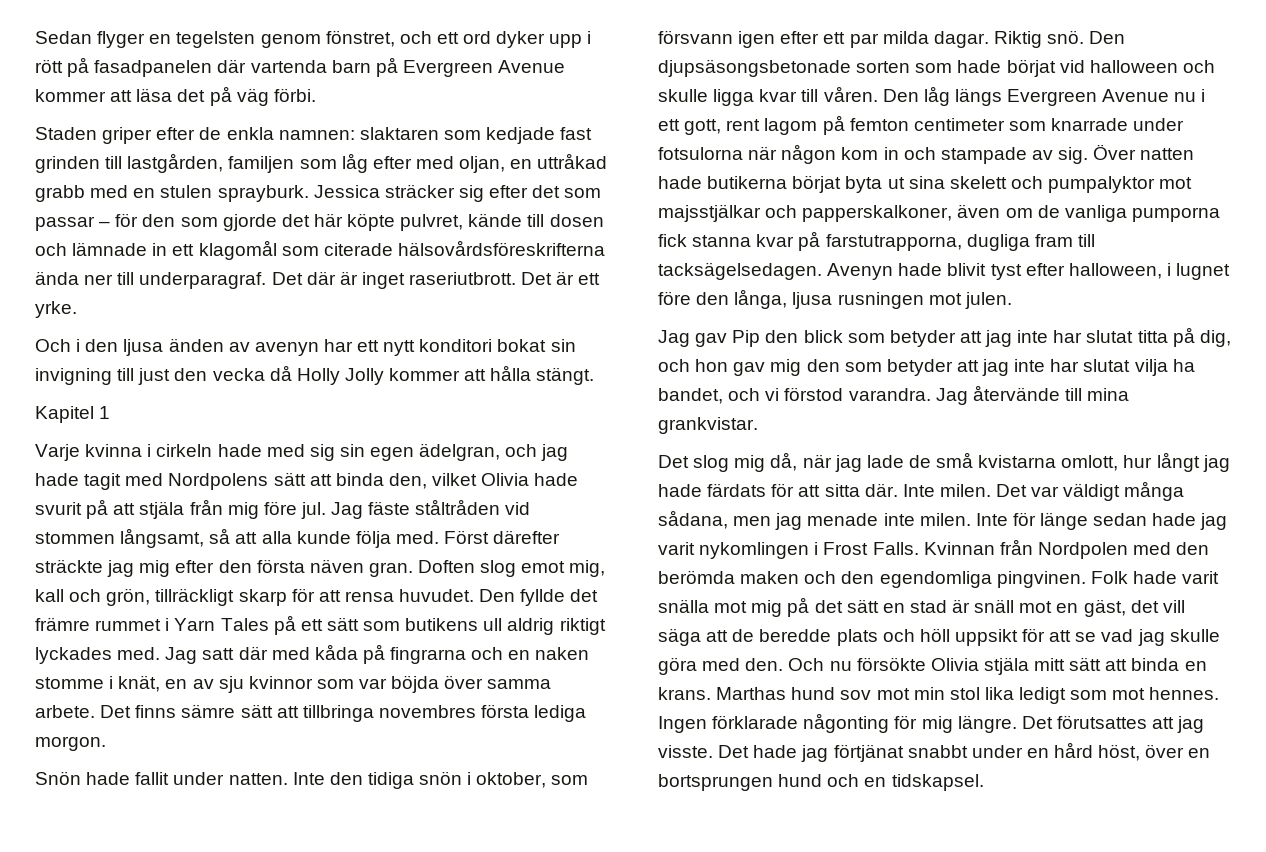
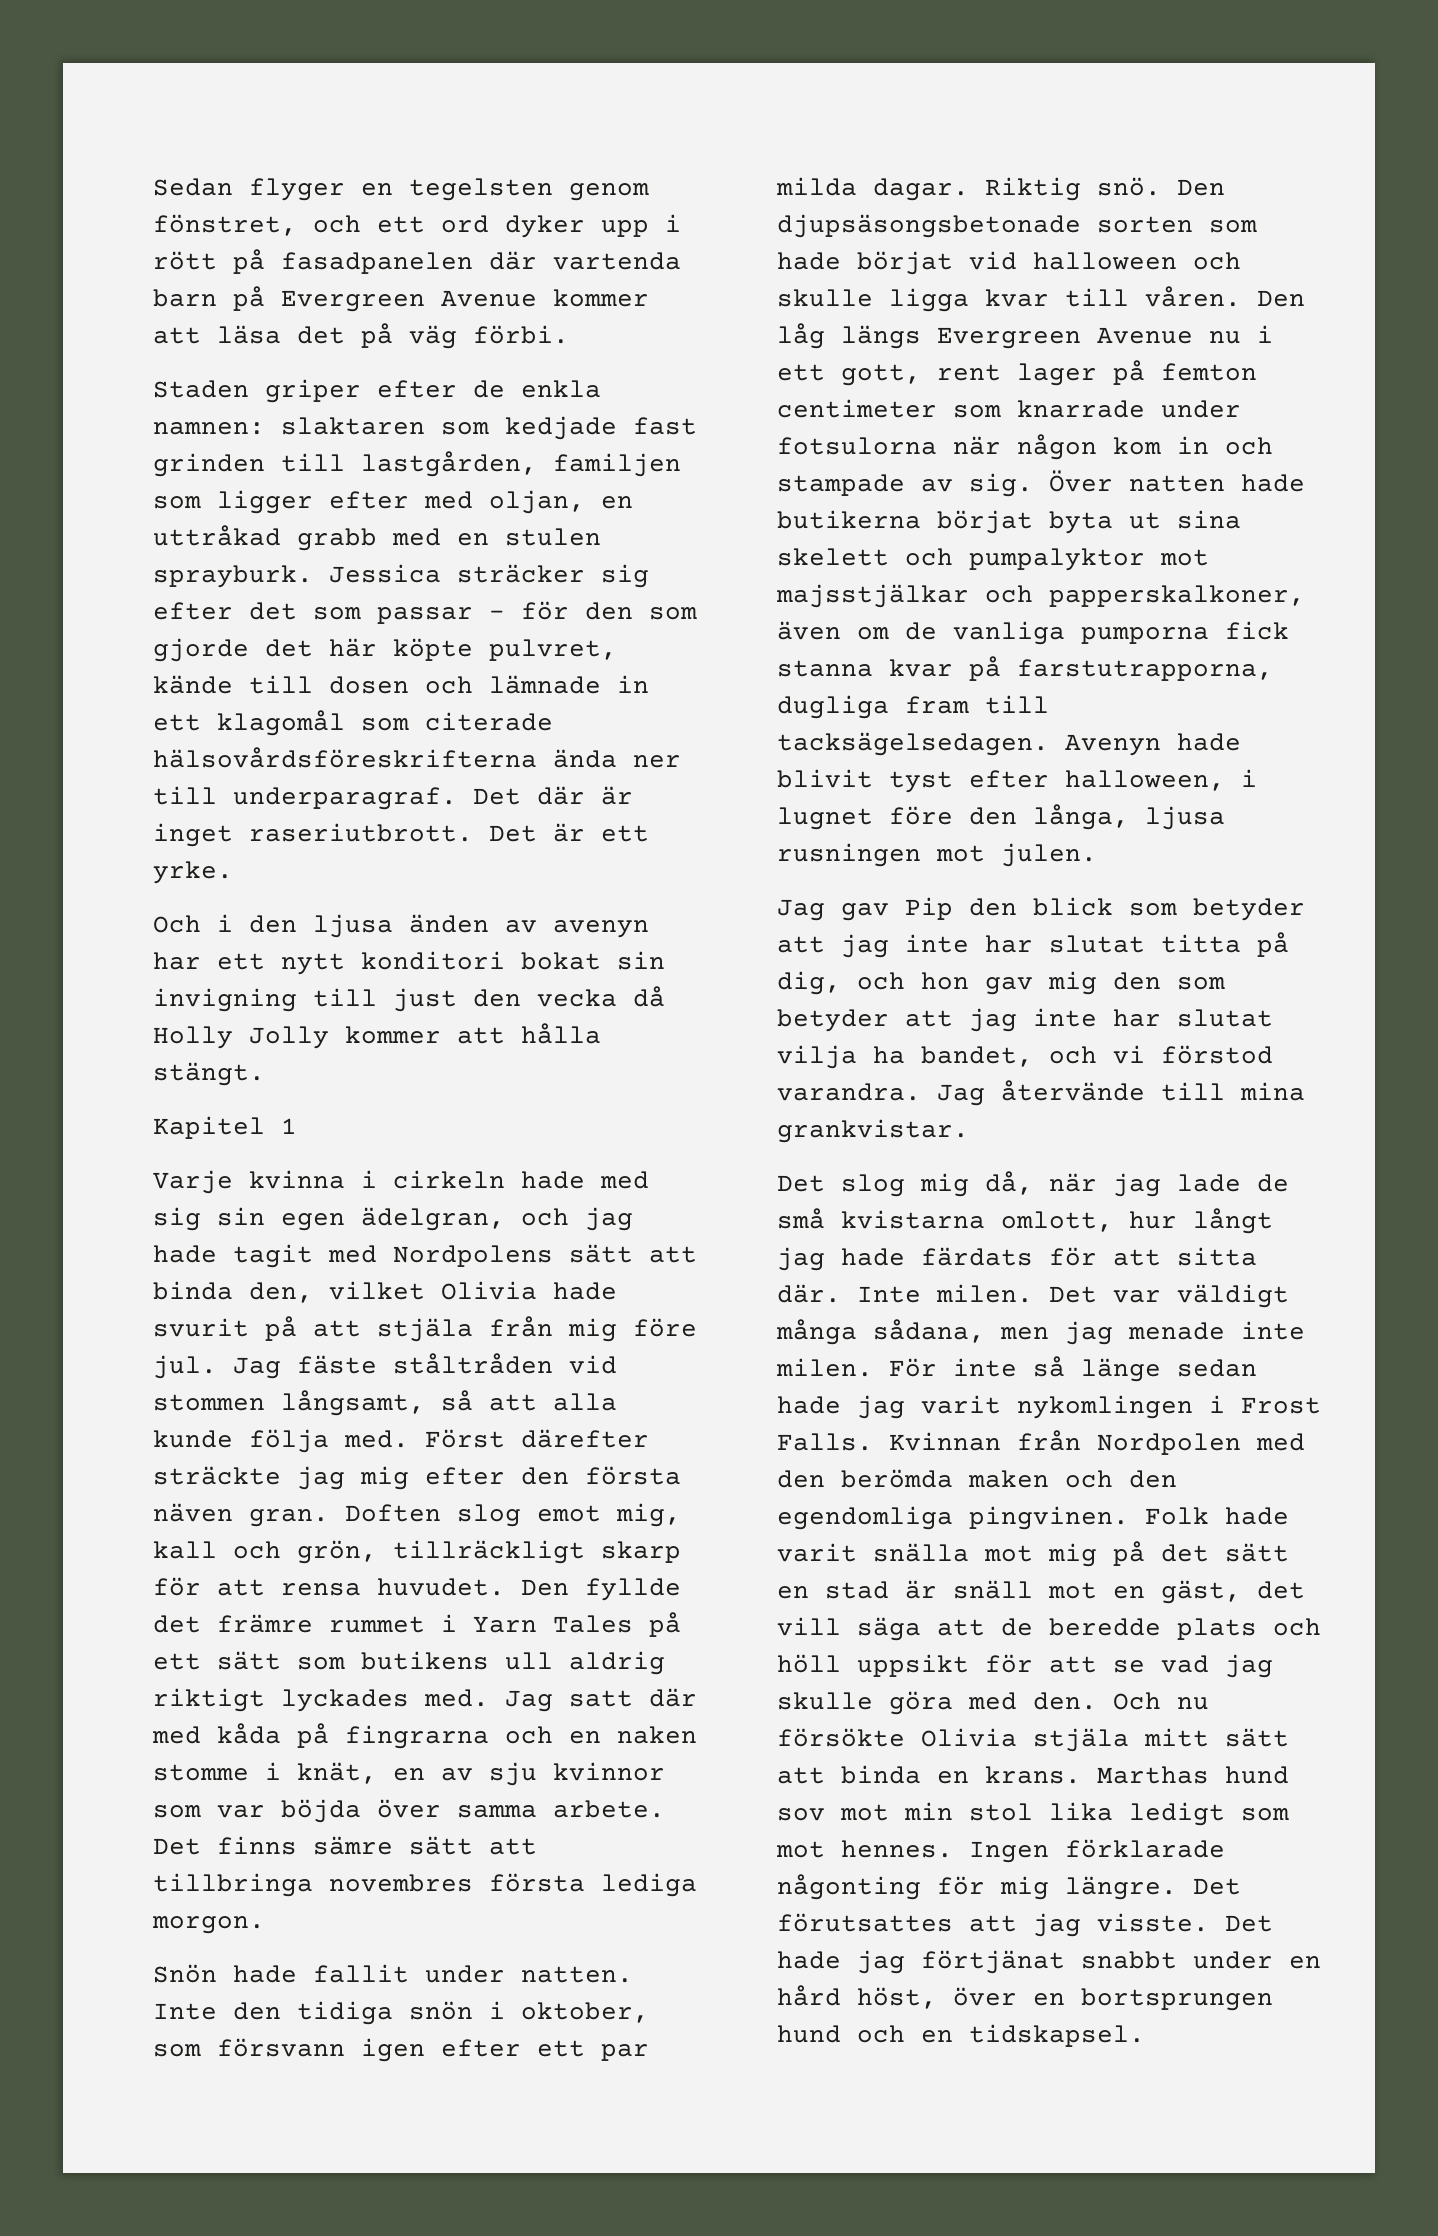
- Staden griper efter de enkla namnen: slaktaren som kedjade fast grinden till lastgården, familjen som låg efter med oljan, en uttråkad grabb med en stulen sprayburk.
+ Staden griper efter de enkla namnen: slaktaren som kedjade fast grinden till lastgården, familjen som ligger efter med oljan, en uttråkad grabb med en stulen sprayburk.
- Den låg längs Evergreen Avenue nu i ett gott, rent lagom på femton centimeter som knarrade under fotsulorna när någon kom in och stampade av sig.
+ Den låg längs Evergreen Avenue nu i ett gott, rent lager på femton centimeter som knarrade under fotsulorna när någon kom in och stampade av sig.
- Inte för länge sedan hade jag varit nykomlingen i Frost Falls.
+ För inte så länge sedan hade jag varit nykomlingen i Frost Falls.

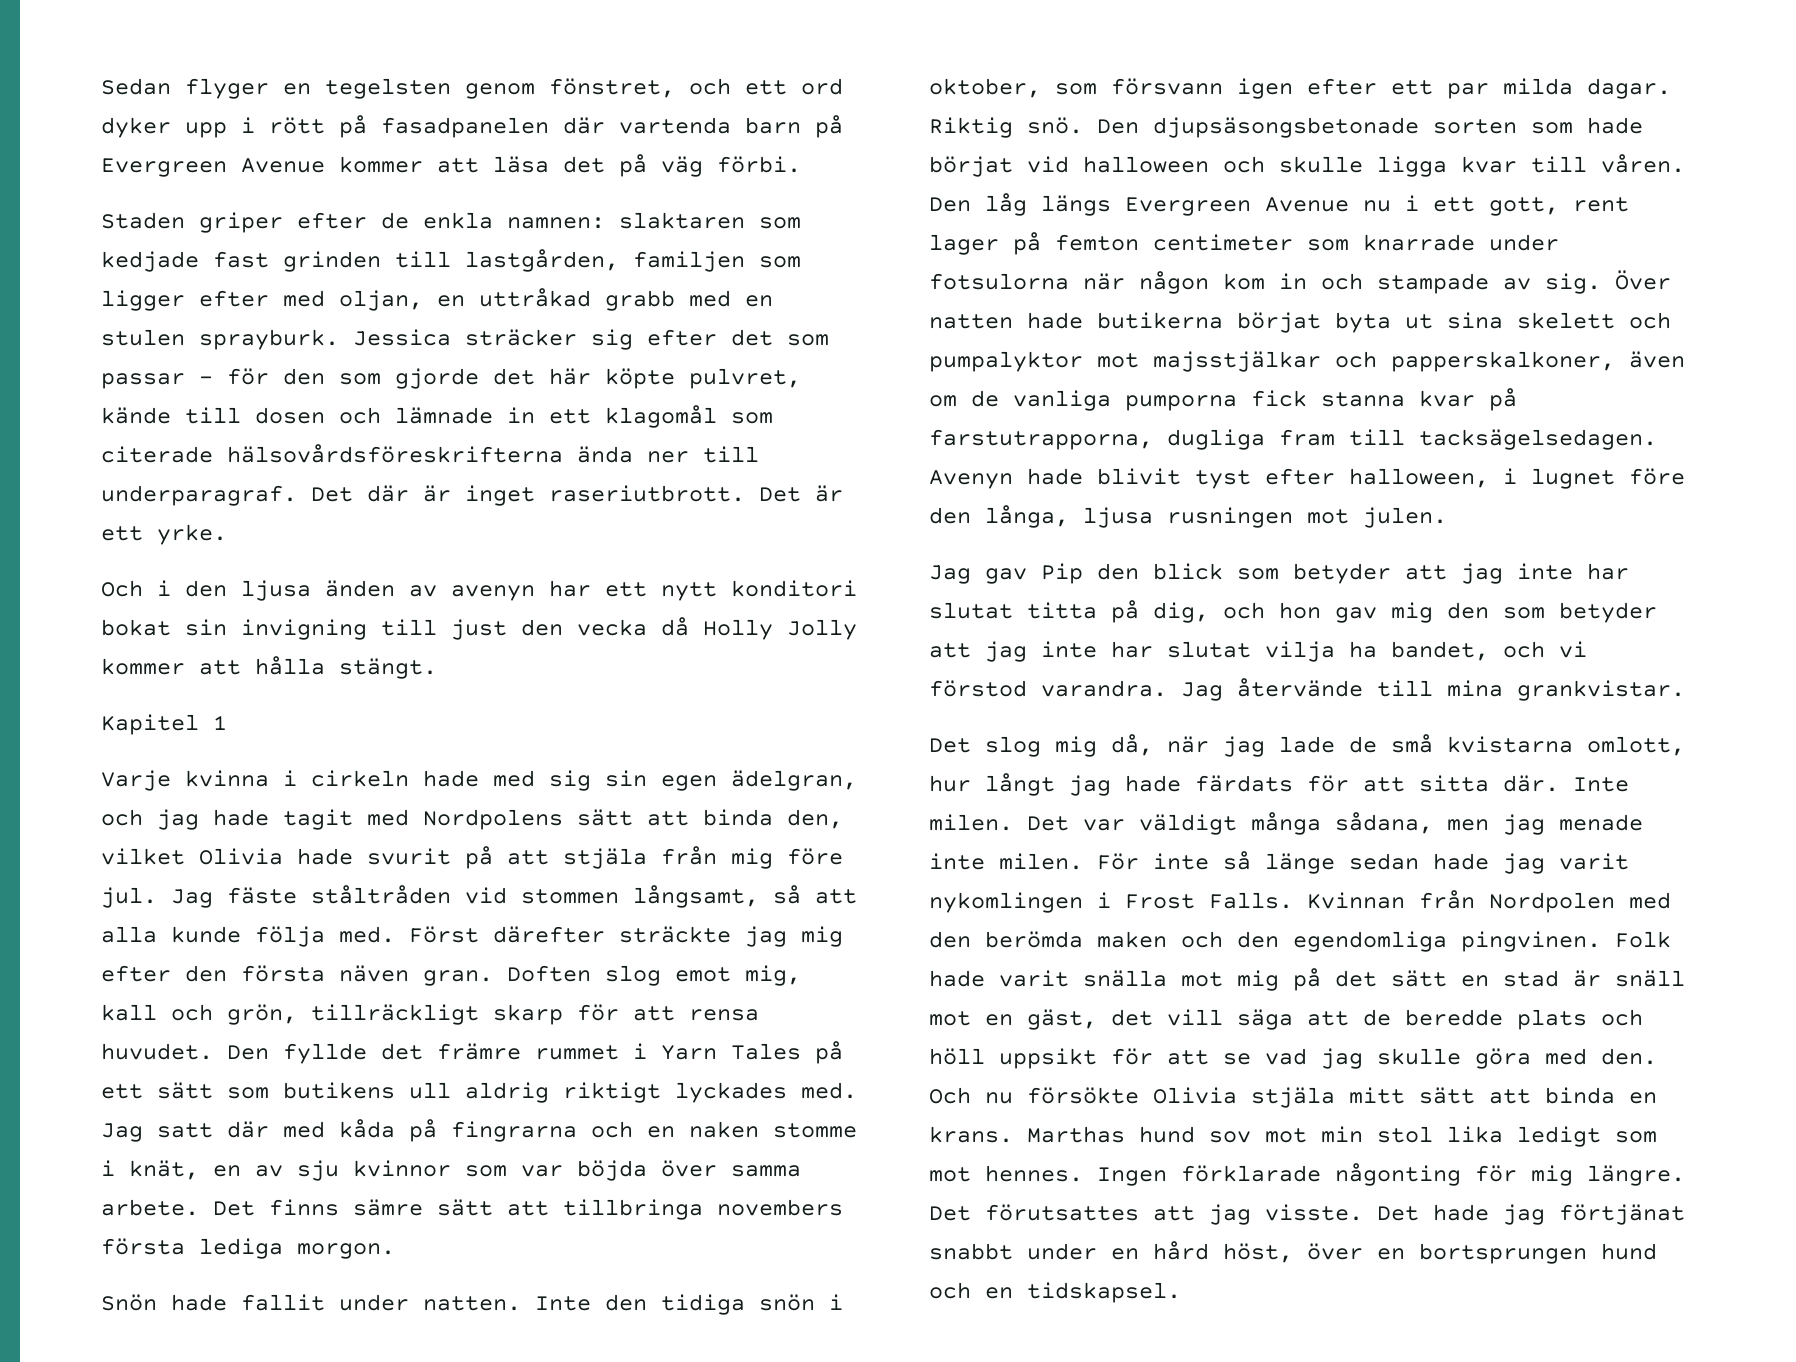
- Det finns sämre sätt att tillbringa novembres första lediga morgon.
+ Det finns sämre sätt att tillbringa novembers första lediga morgon.

